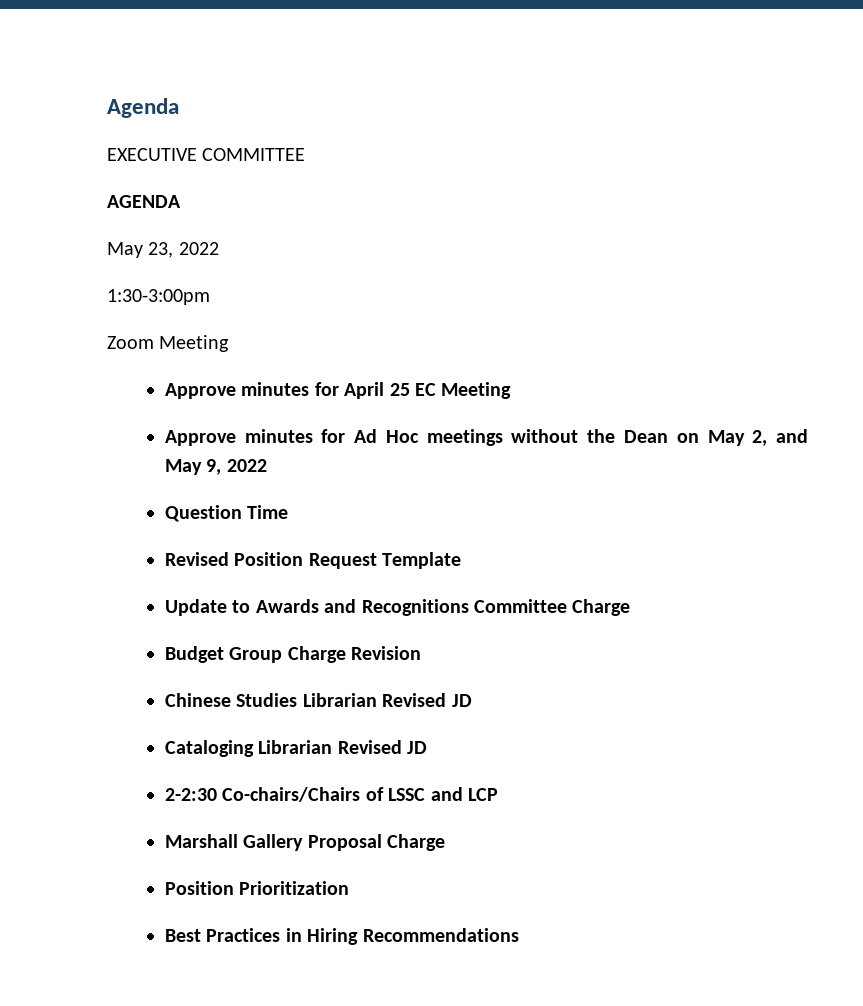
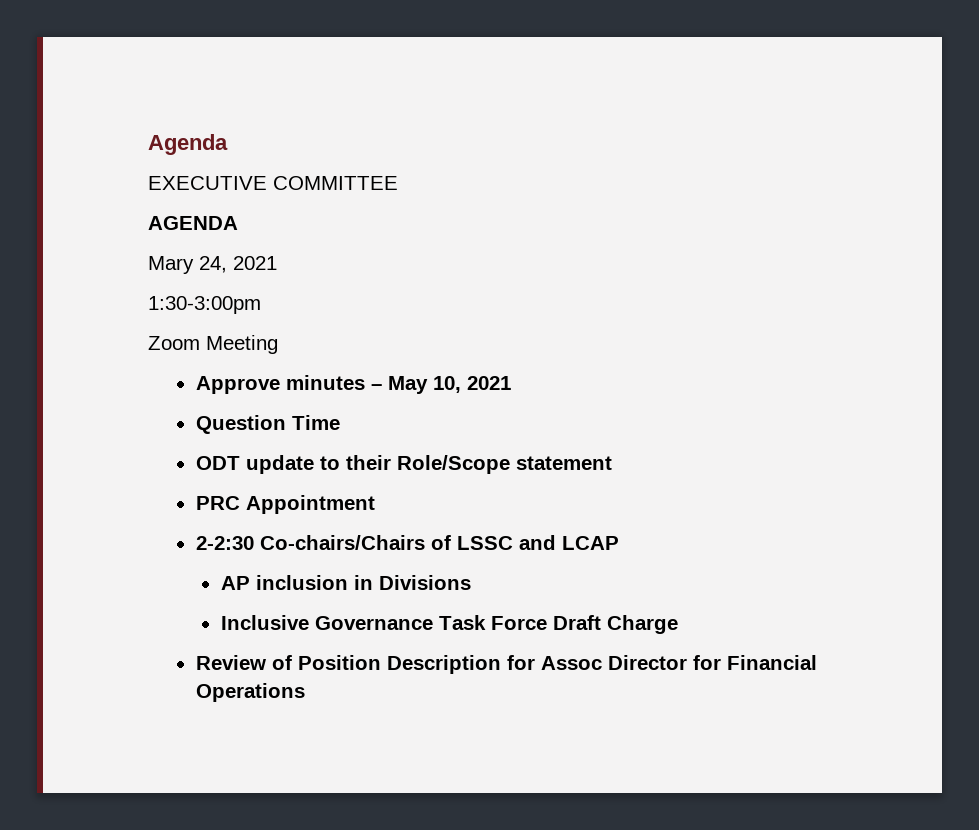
- May 23, 2022
+ Mary 24, 2021
- Approve minutes for April 25 EC Meeting
- Approve minutes for Ad Hoc meetings without the Dean on May 2, and May 9, 2022
+ Approve minutes – May 10, 2021
  Question Time
- Revised Position Request Template
- Update to Awards and Recognitions Committee Charge
- Budget Group Charge Revision
- Chinese Studies Librarian Revised JD
- Cataloging Librarian Revised JD
+ ODT update to their Role/Scope statement
+ PRC Appointment
- 2-2:30 Co-chairs/Chairs of LSSC and LCP
- Marshall Gallery Proposal Charge
- Position Prioritization
- Best Practices in Hiring Recommendations
+ 2-2:30 Co-chairs/Chairs of LSSC and LCAP
+ AP inclusion in Divisions
+ Inclusive Governance Task Force Draft Charge
+ Review of Position Description for Assoc Director for Financial Operations

